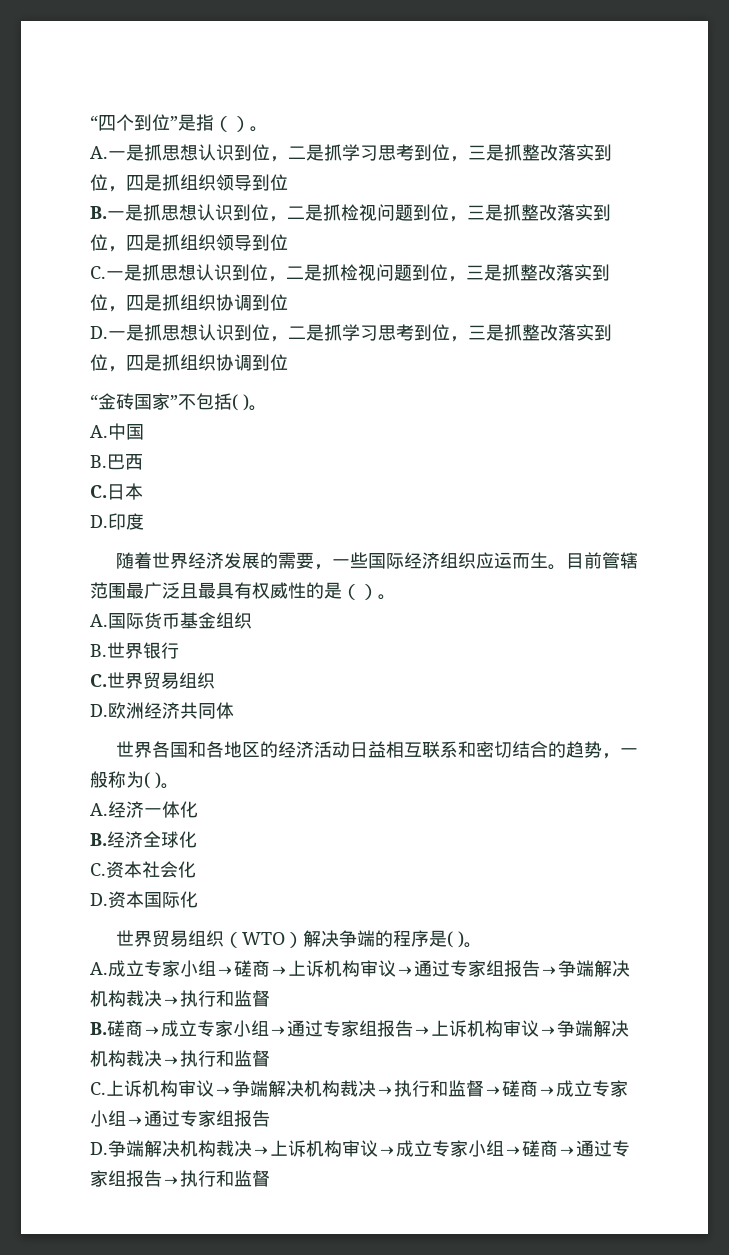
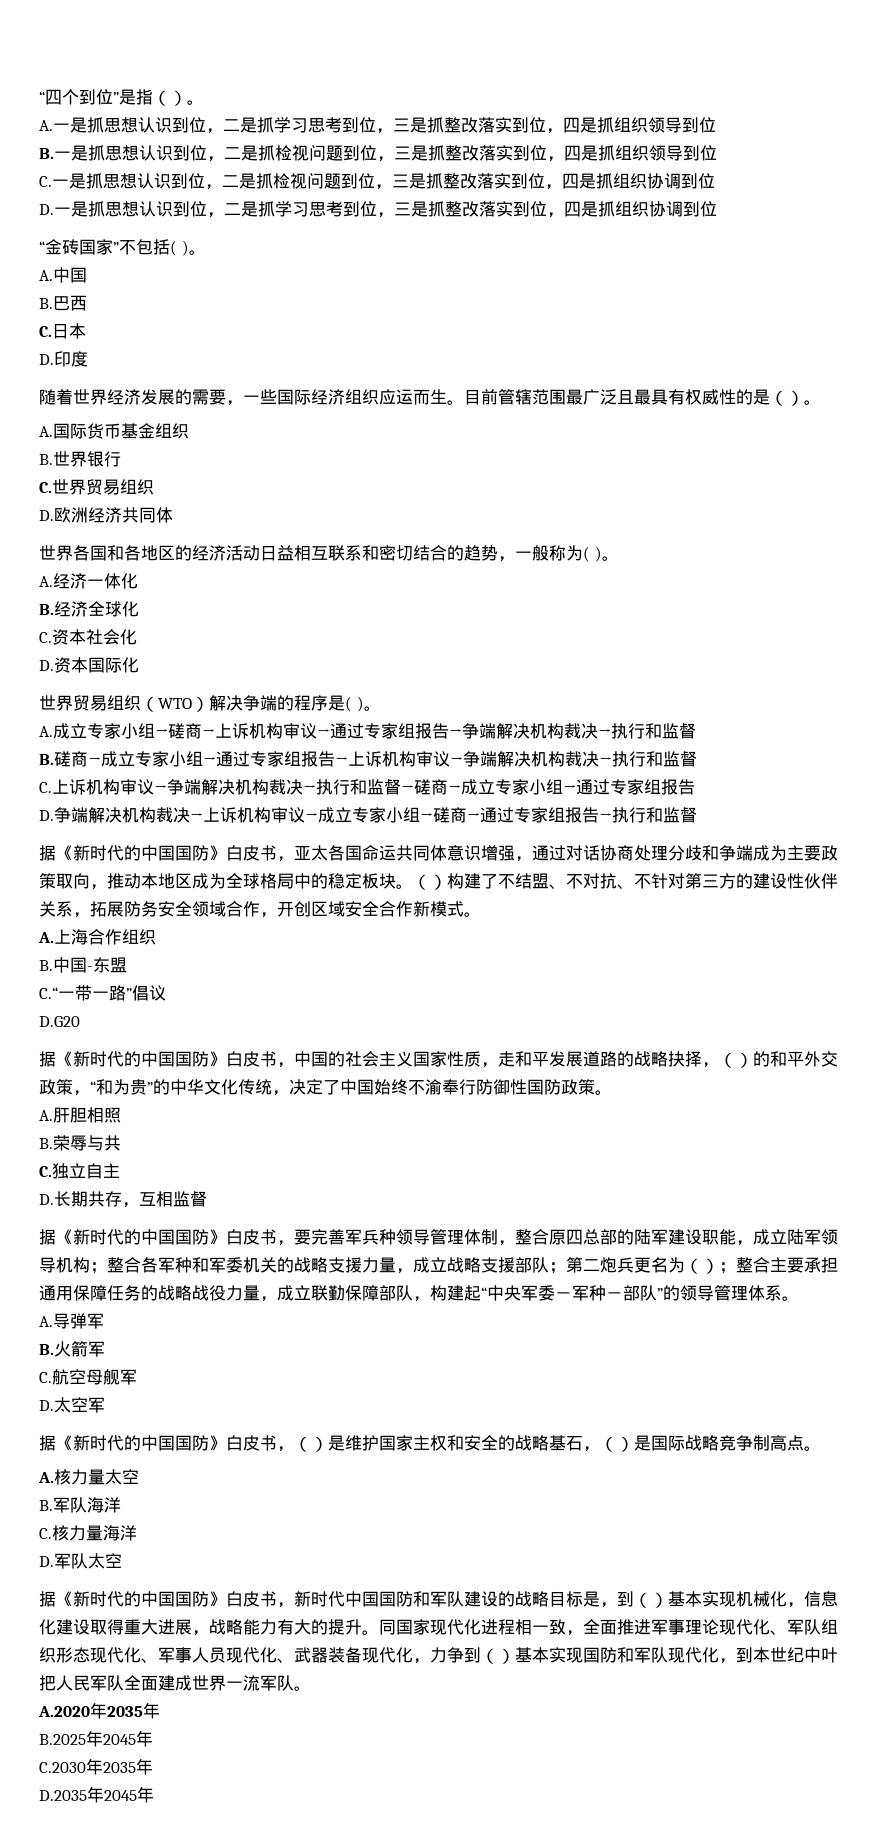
+ 据《新时代的中国国防》白皮书，亚太各国命运共同体意识增强，通过对话协商处理分歧和争端成为主要政策取向，推动本地区成为全球格局中的稳定板块。（）构建了不结盟、不对抗、不针对第三方的建设性伙伴关系，拓展防务安全领域合作，开创区域安全合作新模式。
+ A.上海合作组织
+ B.中国-东盟
+ C.“一带一路”倡议
+ D.G20
+ 据《新时代的中国国防》白皮书，中国的社会主义国家性质，走和平发展道路的战略抉择，（）的和平外交政策，“和为贵”的中华文化传统，决定了中国始终不渝奉行防御性国防政策。
+ A.肝胆相照
+ B.荣辱与共
+ C.独立自主
+ D.长期共存，互相监督
+ 据《新时代的中国国防》白皮书，要完善军兵种领导管理体制，整合原四总部的陆军建设职能，成立陆军领导机构；整合各军种和军委机关的战略支援力量，成立战略支援部队；第二炮兵更名为（）；整合主要承担通用保障任务的战略战役力量，成立联勤保障部队，构建起“中央军委－军种－部队”的领导管理体系。
+ A.导弹军
+ B.火箭军
+ C.航空母舰军
+ D.太空军
+ 据《新时代的中国国防》白皮书，（）是维护国家主权和安全的战略基石，（）是国际战略竞争制高点。
+ A.核力量太空
+ B.军队海洋
+ C.核力量海洋
+ D.军队太空
+ 据《新时代的中国国防》白皮书，新时代中国国防和军队建设的战略目标是，到（）基本实现机械化，信息化建设取得重大进展，战略能力有大的提升。同国家现代化进程相一致，全面推进军事理论现代化、军队组织形态现代化、军事人员现代化、武器装备现代化，力争到（）基本实现国防和军队现代化，到本世纪中叶把人民军队全面建成世界一流军队。
+ A.2020年2035年
+ B.2025年2045年
+ C.2030年2035年
+ D.2035年2045年

